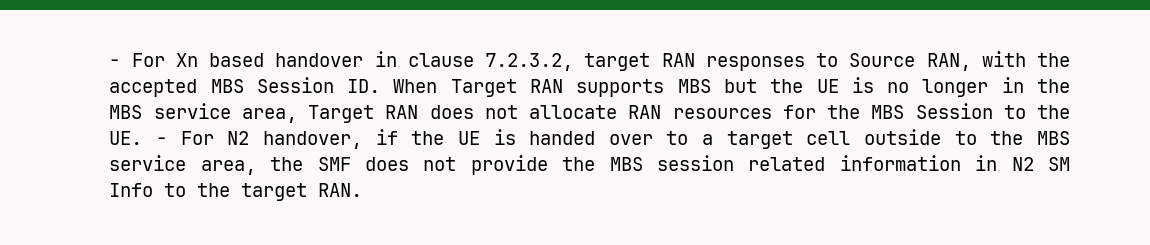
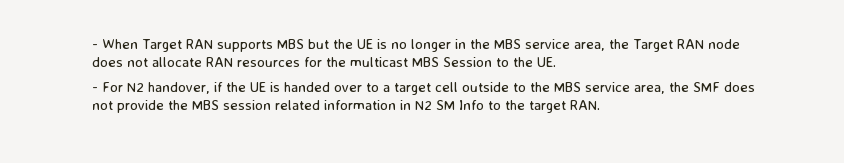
- - For Xn based handover in clause 7.2.3.2, target RAN responses to Source RAN, with the accepted MBS Session ID. When Target RAN supports MBS but the UE is no longer in the MBS service area, Target RAN does not allocate RAN resources for the MBS Session to the UE. - For N2 handover, if the UE is handed over to a target cell outside to the MBS service area, the SMF does not provide the MBS session related information in N2 SM Info to the target RAN.
+ - When Target RAN supports MBS but the UE is no longer in the MBS service area, the Target RAN node does not allocate RAN resources for the multicast MBS Session to the UE.
+ - For N2 handover, if the UE is handed over to a target cell outside to the MBS service area, the SMF does not provide the MBS session related information in N2 SM Info to the target RAN.

